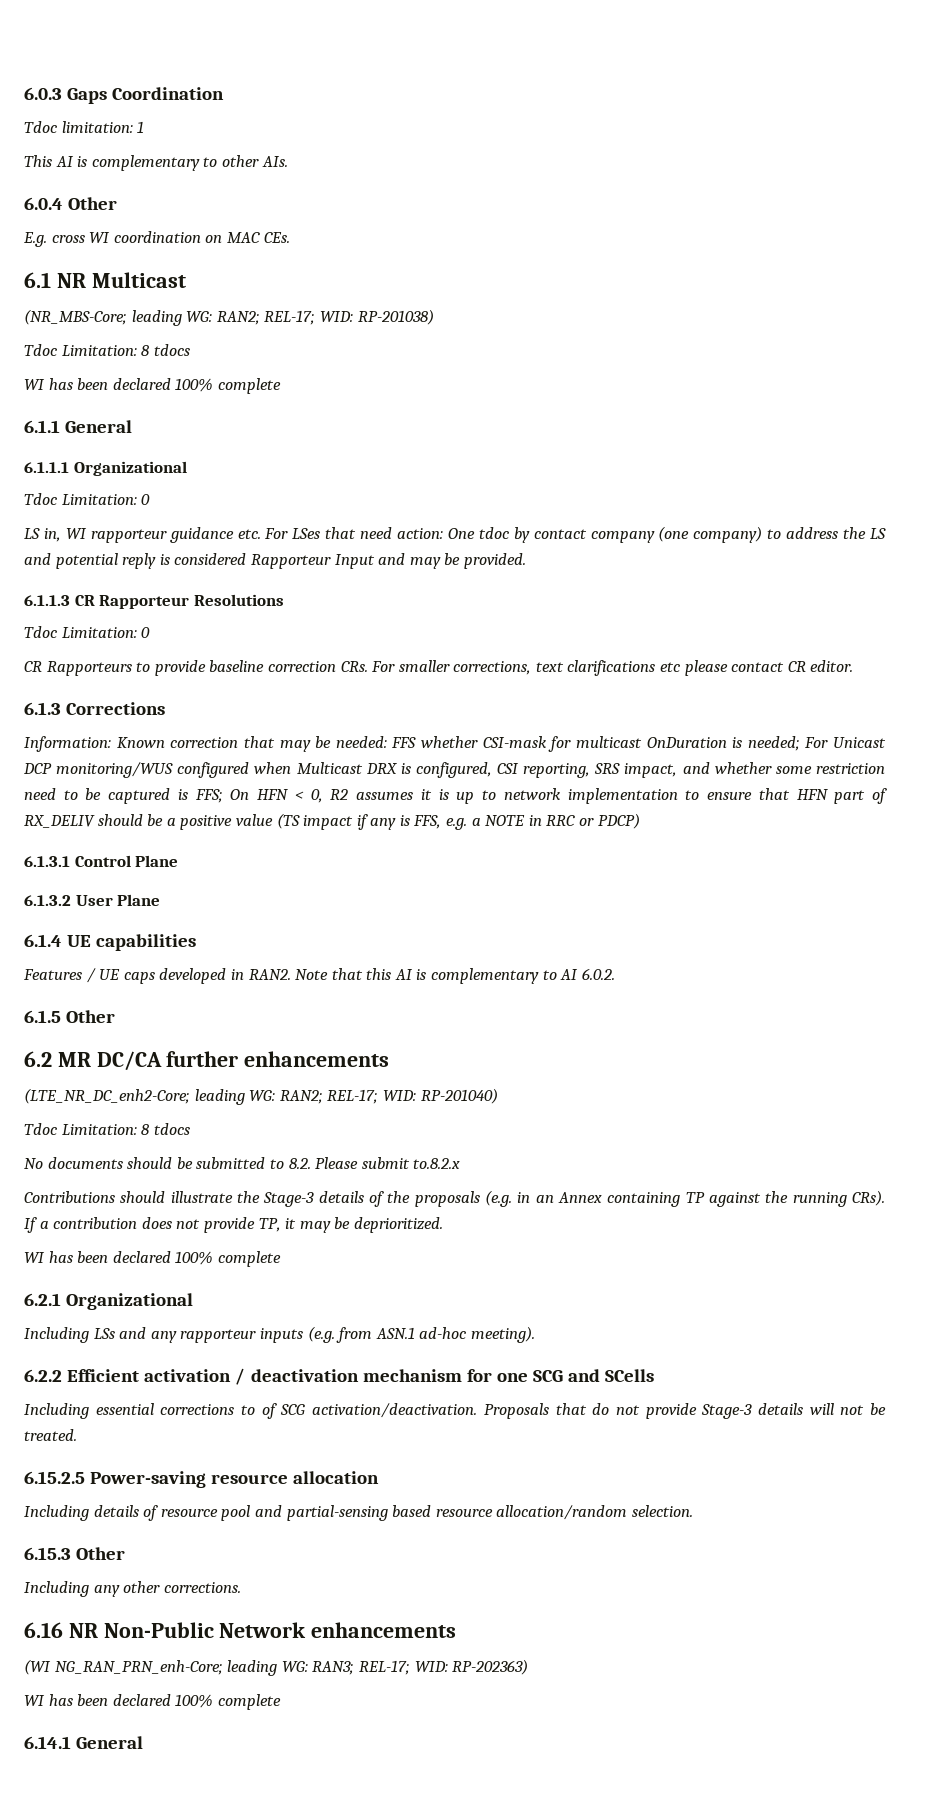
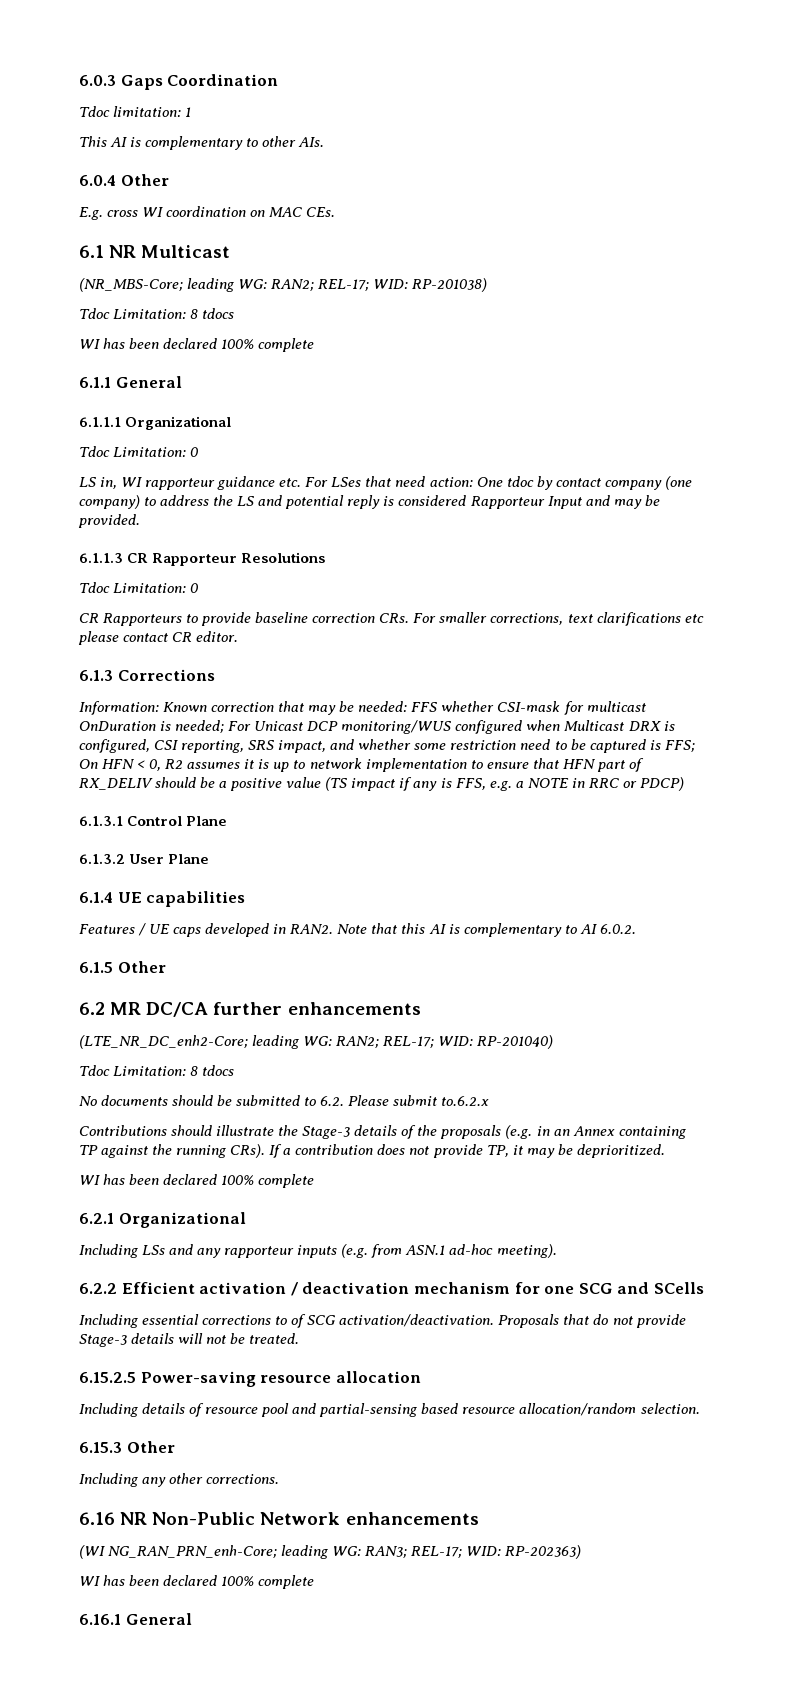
- No documents should be submitted to 8.2. Please submit to.8.2.x
+ No documents should be submitted to 6.2. Please submit to.6.2.x
- 6.14.1 General
+ 6.16.1 General

